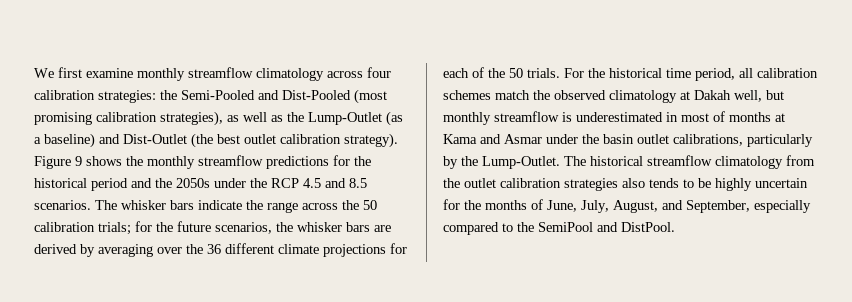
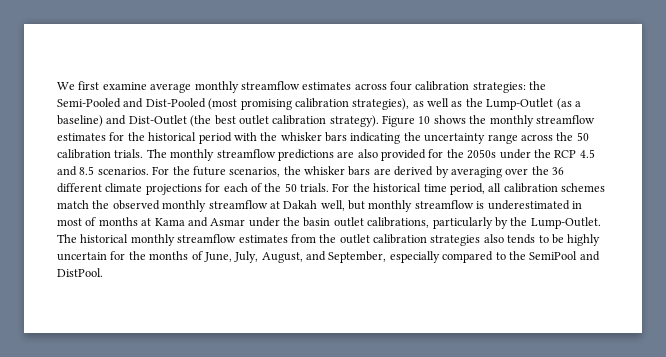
- We first examine monthly streamflow climatology across four calibration strategies: the Semi-Pooled and Dist-Pooled (most promising calibration strategies), as well as the Lump-Outlet (as a baseline) and Dist-Outlet (the best outlet calibration strategy).
+ We first examine average monthly streamflow estimates across four calibration strategies: the Semi-Pooled and Dist-Pooled (most promising calibration strategies), as well as the Lump-Outlet (as a baseline) and Dist-Outlet (the best outlet calibration strategy).
- Figure 9 shows the monthly streamflow predictions for the historical period and the 2050s under the RCP 4.5 and 8.5 scenarios.
+ Figure 10 shows the monthly streamflow estimates for the historical period with the whisker bars indicating the uncertainty range across the 50 calibration trials. The monthly streamflow predictions are also provided for the 2050s under the RCP 4.5 and 8.5 scenarios.
- The whisker bars indicate the range across the 50 calibration trials; for the future scenarios, the whisker bars are derived by averaging over the 36 different climate projections for each of the 50 trials.
+ For the future scenarios, the whisker bars are derived by averaging over the 36 different climate projections for each of the 50 trials.
- For the historical time period, all calibration schemes match the observed climatology at Dakah well, but monthly streamflow is underestimated in most of months at Kama and Asmar under the basin outlet calibrations, particularly by the Lump-Outlet.
+ For the historical time period, all calibration schemes match the observed monthly streamflow at Dakah well, but monthly streamflow is underestimated in most of months at Kama and Asmar under the basin outlet calibrations, particularly by the Lump-Outlet.
- The historical streamflow climatology from the outlet calibration strategies also tends to be highly uncertain for the months of June, July, August, and September, especially compared to the SemiPool and DistPool.
+ The historical monthly streamflow estimates from the outlet calibration strategies also tends to be highly uncertain for the months of June, July, August, and September, especially compared to the SemiPool and DistPool.

